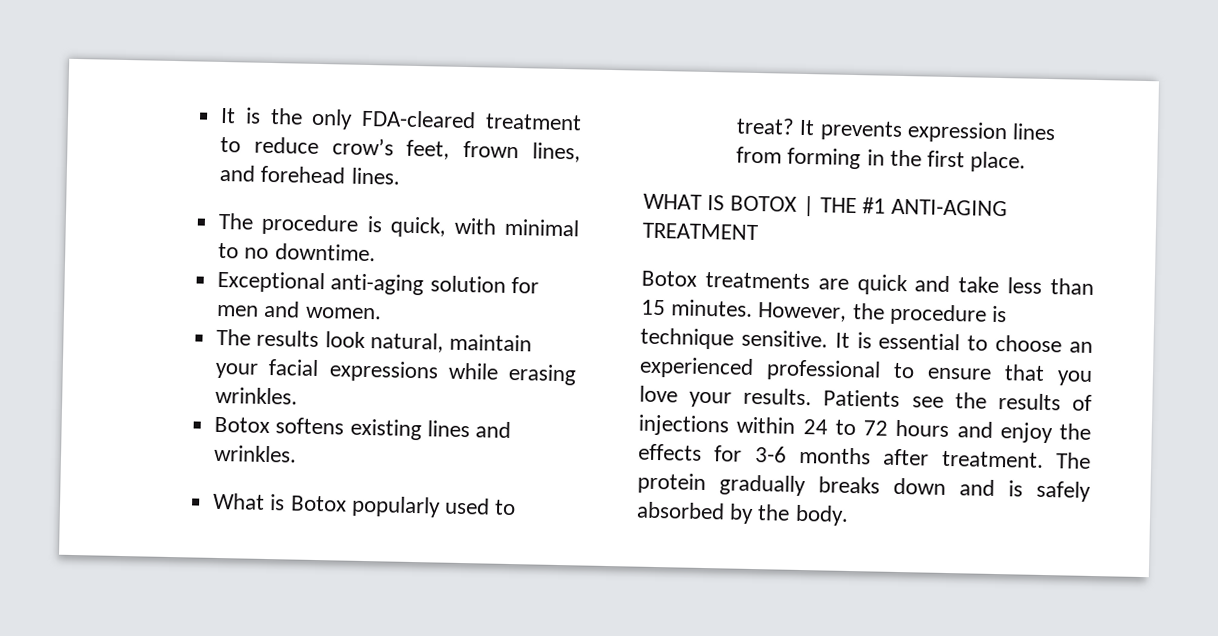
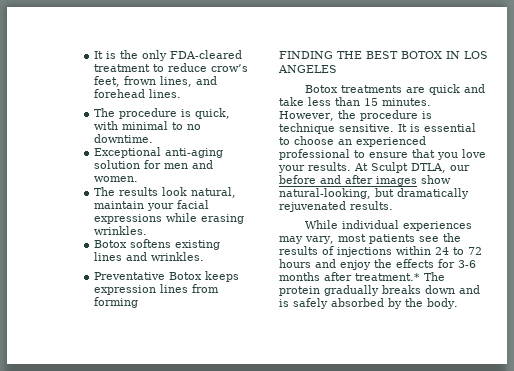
- What is Botox popularly used to treat? It prevents expression lines from forming in the first place.
- WHAT IS BOTOX | THE #1 ANTI-AGING TREATMENT
+ Preventative Botox keeps expression lines from forming
+ FINDING THE BEST BOTOX IN LOS ANGELES
- Patients see the results of injections within 24 to 72 hours and enjoy the effects for 3-6 months after treatment. The protein gradually breaks down and is safely absorbed by the body.
+ At Sculpt DTLA, our before and after images show natural-looking, but dramatically rejuvenated results.
+ While individual experiences may vary, most patients see the results of injections within 24 to 72 hours and enjoy the effects for 3-6 months after treatment.* The protein gradually breaks down and is safely absorbed by the body.

